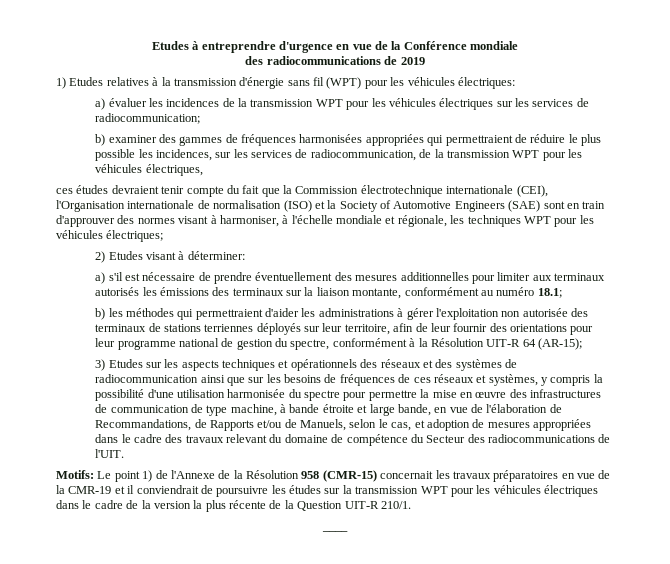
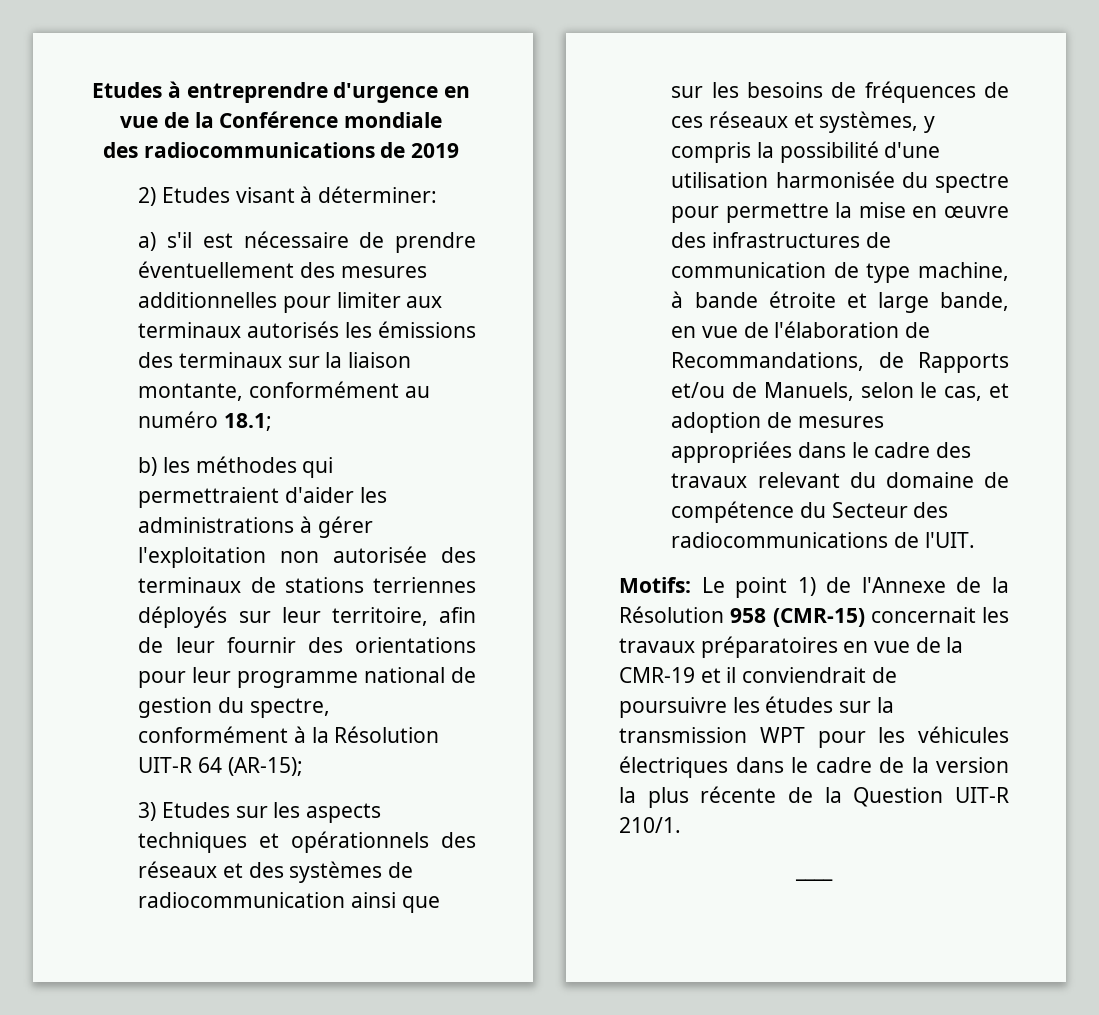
- 1) Etudes relatives à la transmission d'énergie sans fil (WPT) pour les véhicules électriques:
- a) évaluer les incidences de la transmission WPT pour les véhicules électriques sur les services de radiocommunication;
- b) examiner des gammes de fréquences harmonisées appropriées qui permettraient de réduire le plus possible les incidences, sur les services de radiocommunication, de la transmission WPT pour les véhicules électriques,
- ces études devraient tenir compte du fait que la Commission électrotechnique internationale (CEI), l'Organisation internationale de normalisation (ISO) et la Society of Automotive Engineers (SAE) sont en train d'approuver des normes visant à harmoniser, à l'échelle mondiale et régionale, les techniques WPT pour les véhicules électriques;

